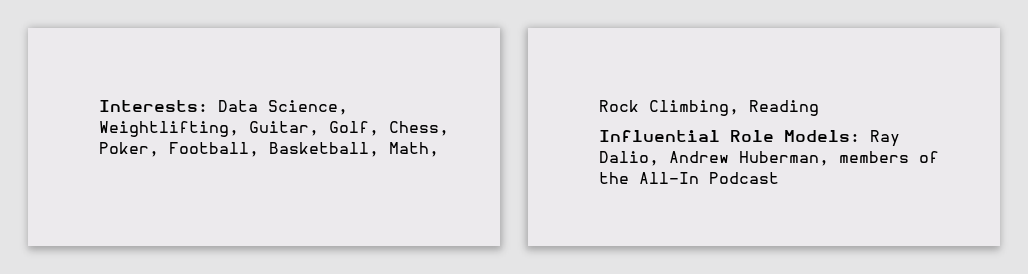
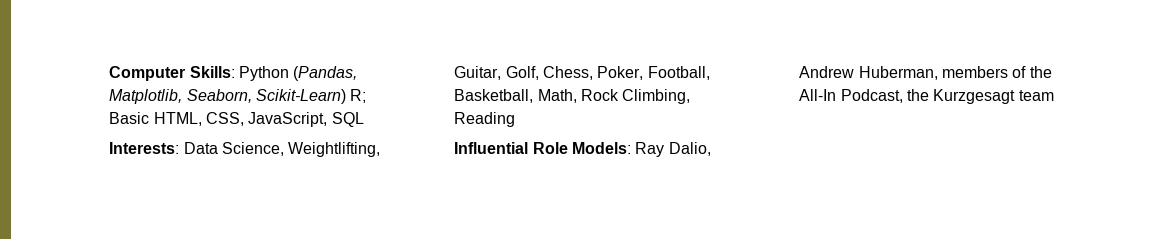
+ Computer Skills: Python (Pandas, Matplotlib, Seaborn, Scikit-Learn) R; Basic HTML, CSS, JavaScript, SQL
- Influential Role Models: Ray Dalio, Andrew Huberman, members of the All-In Podcast
+ Influential Role Models: Ray Dalio, Andrew Huberman, members of the All-In Podcast, the Kurzgesagt team

